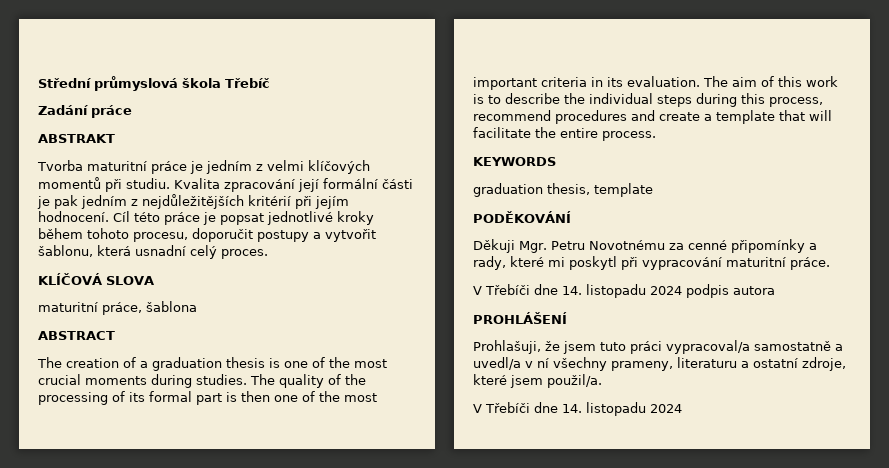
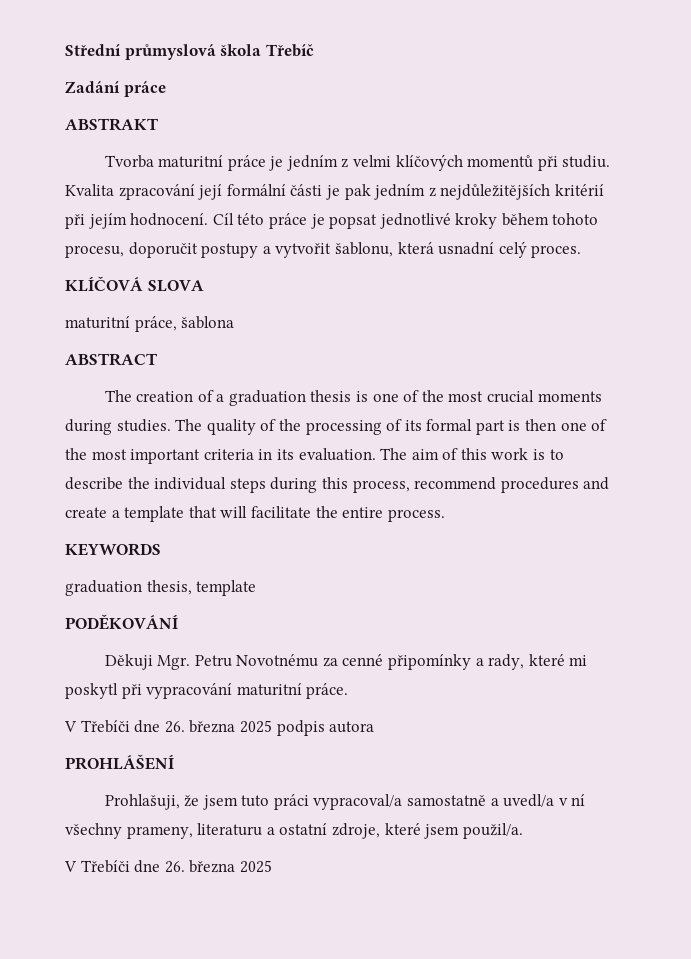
- V Třebíči dne 14. listopadu 2024 podpis autora
+ V Třebíči dne 26. března 2025 podpis autora
  Prohlašuji, že jsem tuto práci vypracoval/a samostatně a uvedl/a v ní všechny prameny, literaturu a ostatní zdroje, které jsem použil/a.
- V Třebíči dne 14. listopadu 2024
+ V Třebíči dne 26. března 2025

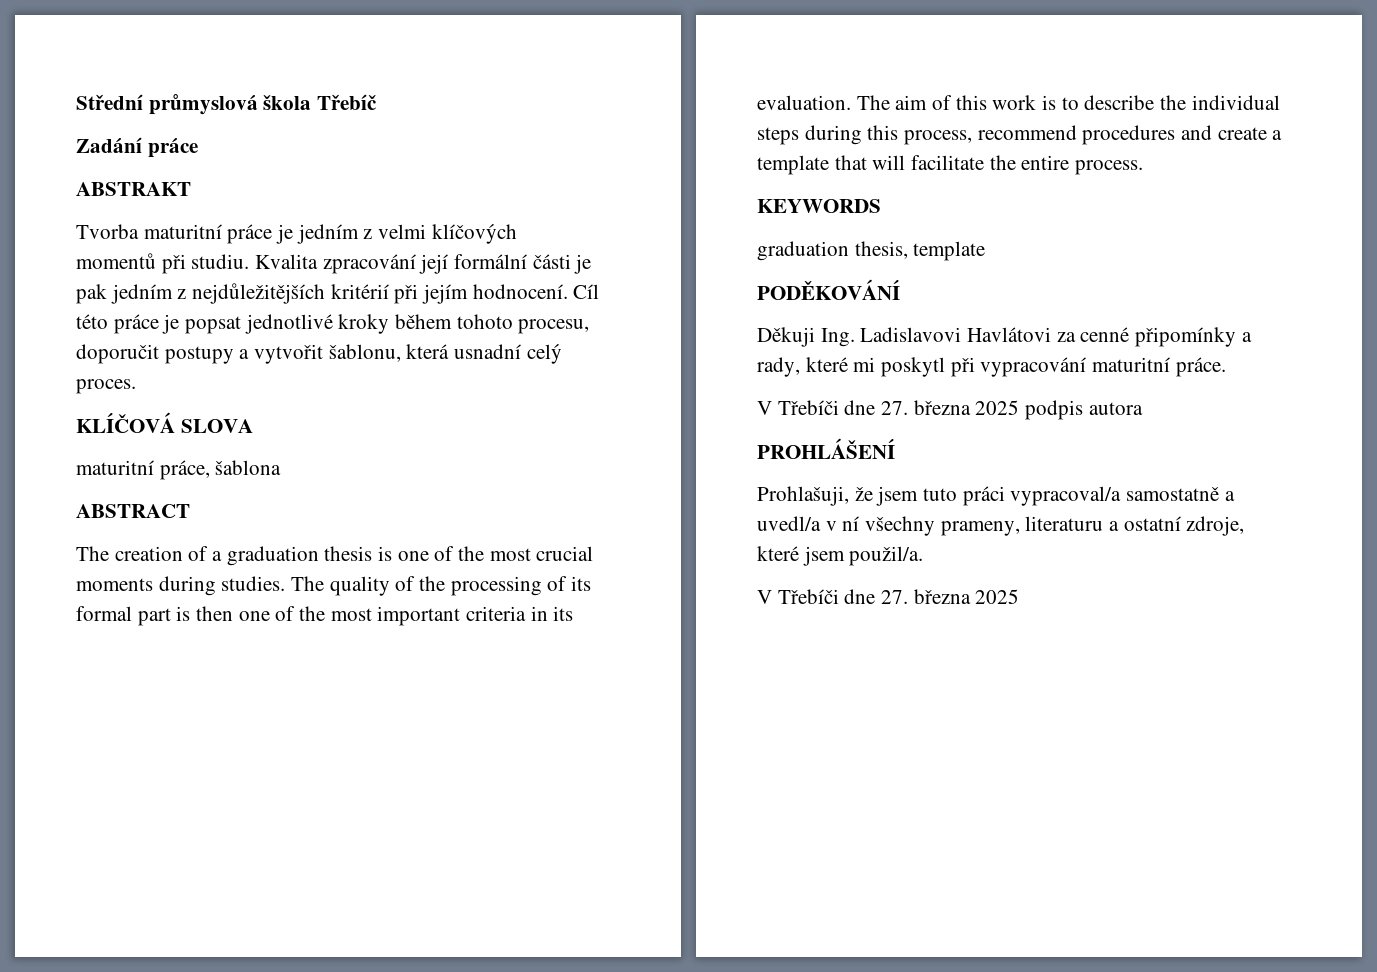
- Děkuji Mgr. Petru Novotnému za cenné připomínky a rady, které mi poskytl při vypracování maturitní práce.
+ Děkuji Ing. Ladislavovi Havlátovi za cenné připomínky a rady, které mi poskytl při vypracování maturitní práce.
- V Třebíči dne 26. března 2025 podpis autora
+ V Třebíči dne 27. března 2025 podpis autora
  Prohlašuji, že jsem tuto práci vypracoval/a samostatně a uvedl/a v ní všechny prameny, literaturu a ostatní zdroje, které jsem použil/a.
- V Třebíči dne 26. března 2025
+ V Třebíči dne 27. března 2025

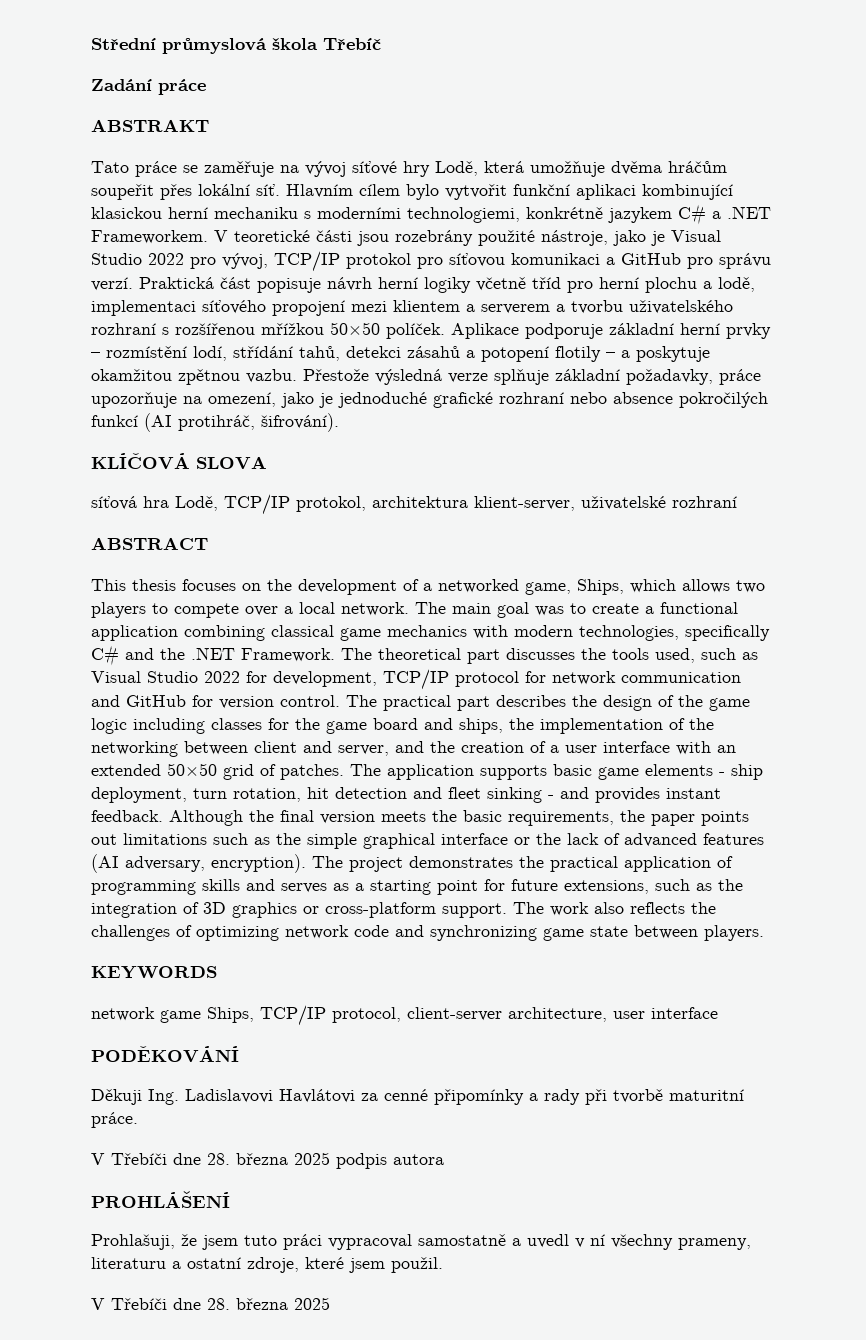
- Tvorba maturitní práce je jedním z velmi klíčových momentů při studiu. Kvalita zpracování její formální části je pak jedním z nejdůležitějších kritérií při jejím hodnocení. Cíl této práce je popsat jednotlivé kroky během tohoto procesu, doporučit postupy a vytvořit šablonu, která usnadní celý proces.
+ Tato práce se zaměřuje na vývoj síťové hry Lodě, která umožňuje dvěma hráčům soupeřit přes lokální síť. Hlavním cílem bylo vytvořit funkční aplikaci kombinující klasickou herní mechaniku s moderními technologiemi, konkrétně jazykem C# a .NET Frameworkem. V teoretické části jsou rozebrány použité nástroje, jako je Visual Studio 2022 pro vývoj, TCP/IP protokol pro síťovou komunikaci a GitHub pro správu verzí. Praktická část popisuje návrh herní logiky včetně tříd pro herní plochu a lodě, implementaci síťového propojení mezi klientem a serverem a tvorbu uživatelského rozhraní s rozšířenou mřížkou 50×50 políček. Aplikace podporuje základní herní prvky – rozmístění lodí, střídání tahů, detekci zásahů a potopení flotily – a poskytuje okamžitou zpětnou vazbu. Přestože výsledná verze splňuje základní požadavky, práce upozorňuje na omezení, jako je jednoduché grafické rozhraní nebo absence pokročilých funkcí (AI protihráč, šifrování).
  KLÍČOVÁ SLOVA
- maturitní práce, šablona
+ síťová hra Lodě, TCP/IP protokol, architektura klient-server, uživatelské rozhraní
  ABSTRACT
- The creation of a graduation thesis is one of the most crucial moments during studies. The quality of the processing of its formal part is then one of the most important criteria in its evaluation. The aim of this work is to describe the individual steps during this process, recommend procedures and create a template that will facilitate the entire process.
+ This thesis focuses on the development of a networked game, Ships, which allows two players to compete over a local network. The main goal was to create a functional application combining classical game mechanics with modern technologies, specifically C# and the .NET Framework. The theoretical part discusses the tools used, such as Visual Studio 2022 for development, TCP/IP protocol for network communication and GitHub for version control. The practical part describes the design of the game logic including classes for the game board and ships, the implementation of the networking between client and server, and the creation of a user interface with an extended 50×50 grid of patches. The application supports basic game elements - ship deployment, turn rotation, hit detection and fleet sinking - and provides instant feedback. Although the final version meets the basic requirements, the paper points out limitations such as the simple graphical interface or the lack of advanced features (AI adversary, encryption). The project demonstrates the practical application of programming skills and serves as a starting point for future extensions, such as the integration of 3D graphics or cross-platform support. The work also reflects the challenges of optimizing network code and synchronizing game state between players.
  KEYWORDS
- graduation thesis, template
+ network game Ships, TCP/IP protocol, client-server architecture, user interface
- Děkuji Ing. Ladislavovi Havlátovi za cenné připomínky a rady, které mi poskytl při vypracování maturitní práce.
+ Děkuji Ing. Ladislavovi Havlátovi za cenné připomínky a rady při tvorbě maturitní práce.
- V Třebíči dne 27. března 2025 podpis autora
+ V Třebíči dne 28. března 2025 podpis autora
- Prohlašuji, že jsem tuto práci vypracoval/a samostatně a uvedl/a v ní všechny prameny, literaturu a ostatní zdroje, které jsem použil/a.
- V Třebíči dne 27. března 2025
+ Prohlašuji, že jsem tuto práci vypracoval samostatně a uvedl v ní všechny prameny, literaturu a ostatní zdroje, které jsem použil.
+ V Třebíči dne 28. března 2025

